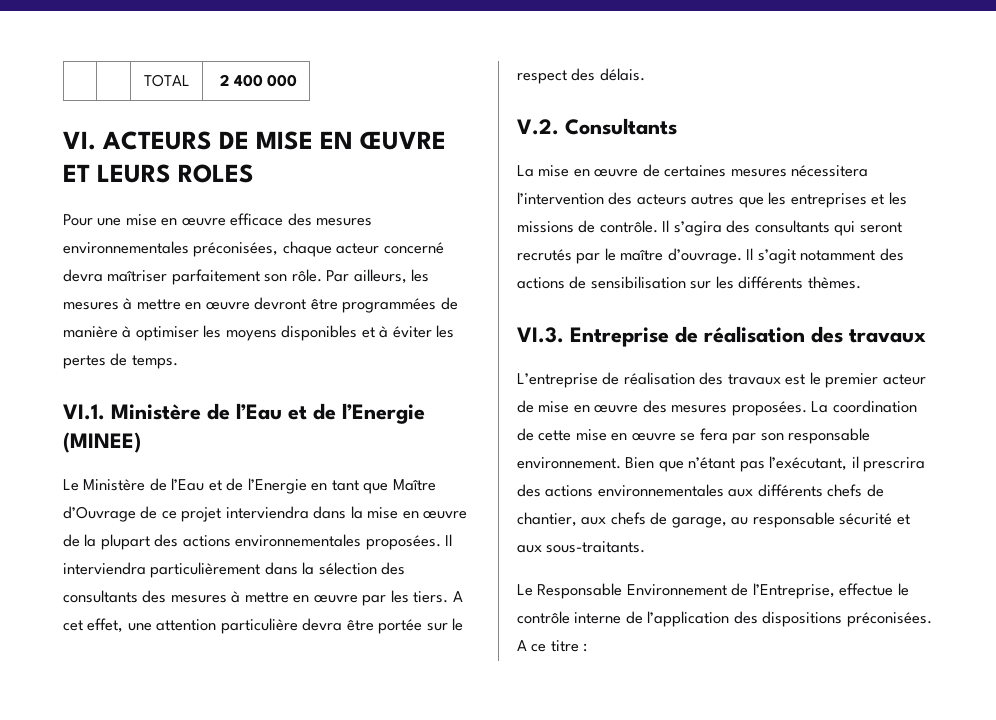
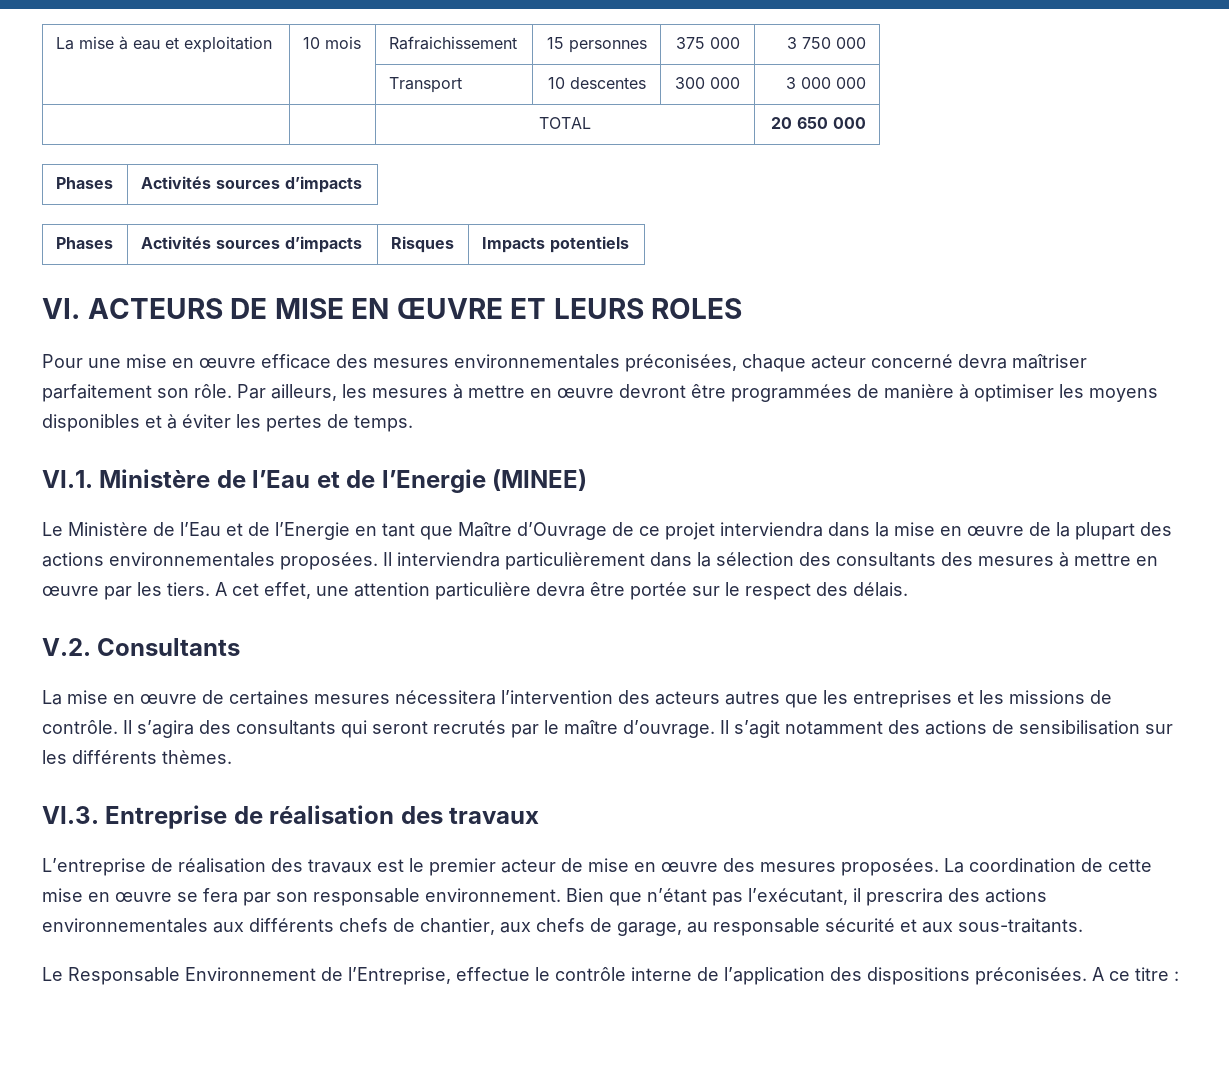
+ La mise à eau et exploitation | 10 mois | Rafraichissement | 15 personnes | 375 000 | 3 750 000
+ | | Transport | 10 descentes | 300 000 | 3 000 000
- | | TOTAL | 2 400 000
+ | | TOTAL | 20 650 000
+ Phases | Activités sources d’impacts
+ Phases | Activités sources d’impacts | Risques | Impacts potentiels

